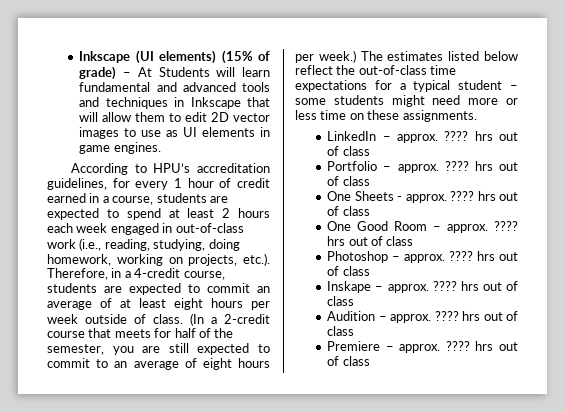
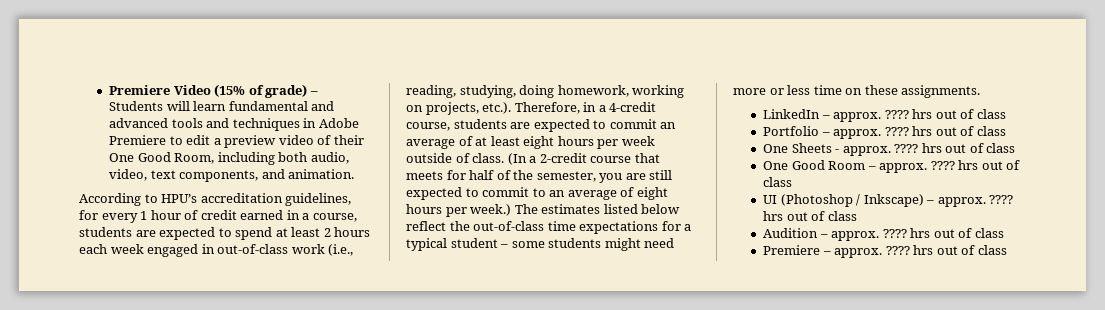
- Inkscape (UI elements) (15% of grade) – At Students will learn fundamental and advanced tools and techniques in Inkscape that will allow them to edit 2D vector images to use as UI elements in game engines.
+ Premiere Video (15% of grade) – Students will learn fundamental and advanced tools and techniques in Adobe Premiere to edit a preview video of their One Good Room, including both audio, video, text components, and animation.
- Photoshop – approx. ???? hrs out of class
- Inskape – approx. ???? hrs out of class
+ UI (Photoshop / Inkscape) – approx. ???? hrs out of class

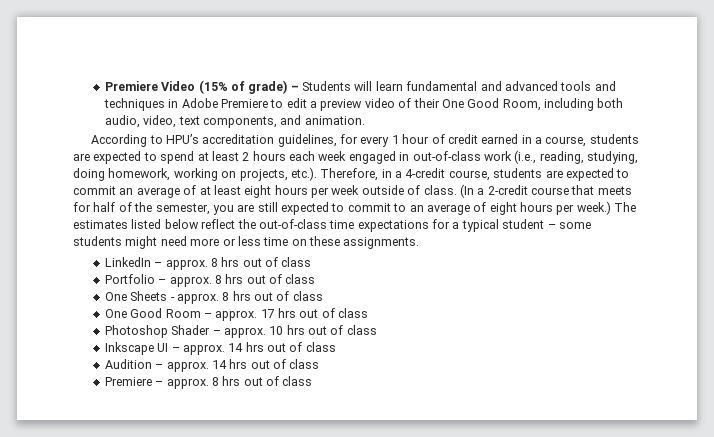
- LinkedIn – approx. ???? hrs out of class
+ LinkedIn – approx. 8 hrs out of class
- Portfolio – approx. ???? hrs out of class
+ Portfolio – approx. 8 hrs out of class
- One Sheets - approx. ???? hrs out of class
+ One Sheets - approx. 8 hrs out of class
- One Good Room – approx. ???? hrs out of class
- UI (Photoshop / Inkscape) – approx. ???? hrs out of class
+ One Good Room – approx. 17 hrs out of class
+ Photoshop Shader – approx. 10 hrs out of class
+ Inkscape UI – approx. 14 hrs out of class
- Audition – approx. ???? hrs out of class
+ Audition – approx. 14 hrs out of class
- Premiere – approx. ???? hrs out of class
+ Premiere – approx. 8 hrs out of class

